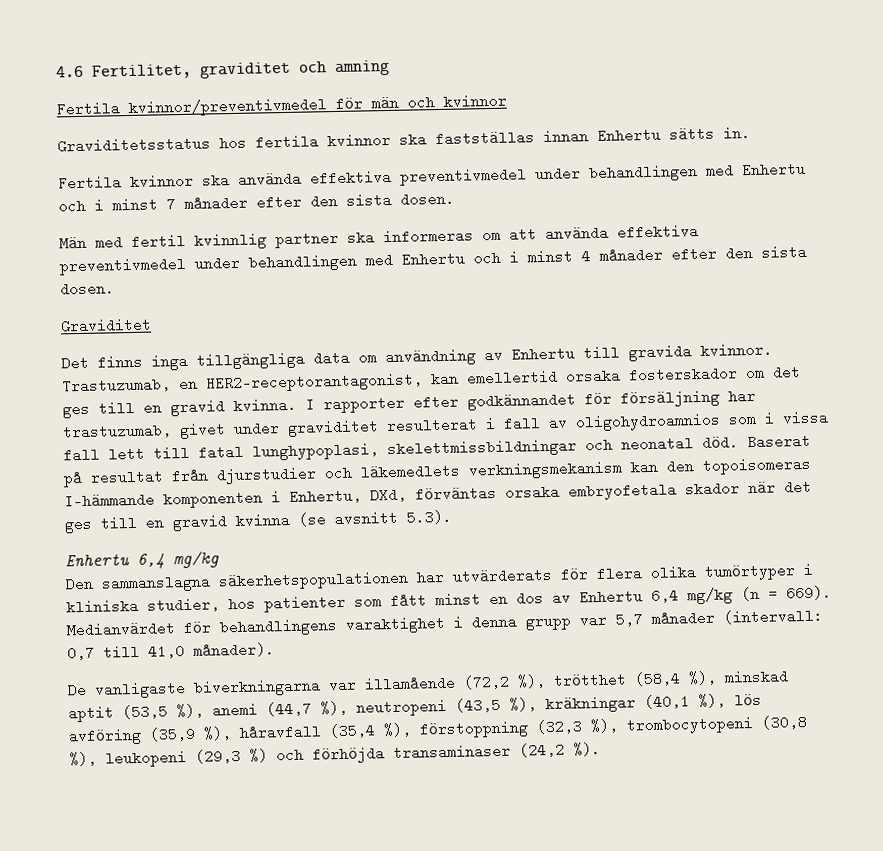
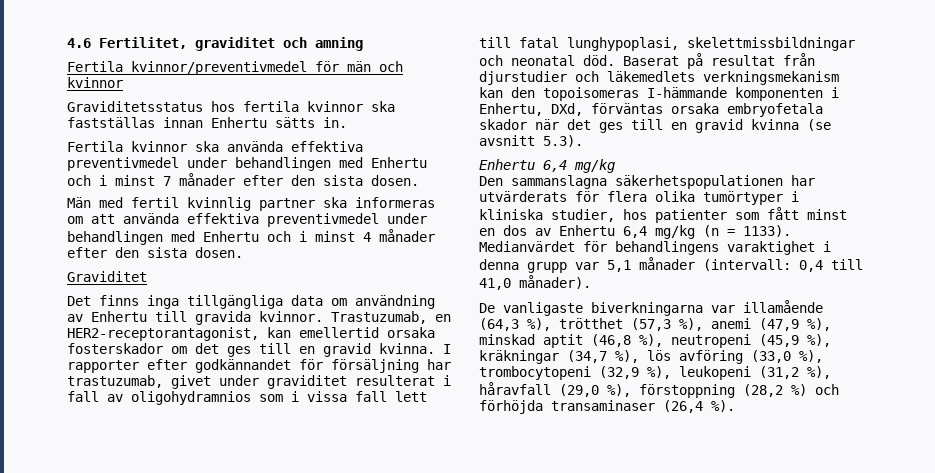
- I rapporter efter godkännandet för försäljning har trastuzumab, givet under graviditet resulterat i fall av oligohydroamnios som i vissa fall lett till fatal lunghypoplasi, skelettmissbildningar och neonatal död.
+ I rapporter efter godkännandet för försäljning har trastuzumab, givet under graviditet resulterat i fall av oligohydramnios som i vissa fall lett till fatal lunghypoplasi, skelettmissbildningar och neonatal död.
- Den sammanslagna säkerhetspopulationen har utvärderats för flera olika tumörtyper i kliniska studier, hos patienter som fått minst en dos av Enhertu 6,4 mg/kg (n = 669).
+ Den sammanslagna säkerhetspopulationen har utvärderats för flera olika tumörtyper i kliniska studier, hos patienter som fått minst en dos av Enhertu 6,4 mg/kg (n = 1133).
- Medianvärdet för behandlingens varaktighet i denna grupp var 5,7 månader (intervall: 0,7 till 41,0 månader).
+ Medianvärdet för behandlingens varaktighet i denna grupp var 5,1 månader (intervall: 0,4 till 41,0 månader).
- De vanligaste biverkningarna var illamående (72,2 %), trötthet (58,4 %), minskad aptit (53,5 %), anemi (44,7 %), neutropeni (43,5 %), kräkningar (40,1 %), lös avföring (35,9 %), håravfall (35,4 %), förstoppning (32,3 %), trombocytopeni (30,8 %), leukopeni (29,3 %) och förhöjda transaminaser (24,2 %).
+ De vanligaste biverkningarna var illamående (64,3 %), trötthet (57,3 %), anemi (47,9 %), minskad aptit (46,8 %), neutropeni (45,9 %), kräkningar (34,7 %), lös avföring (33,0 %), trombocytopeni (32,9 %), leukopeni (31,2 %), håravfall (29,0 %), förstoppning (28,2 %) och förhöjda transaminaser (26,4 %).

